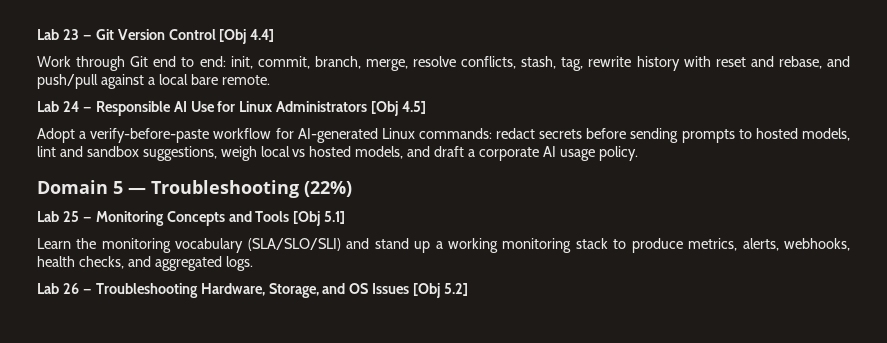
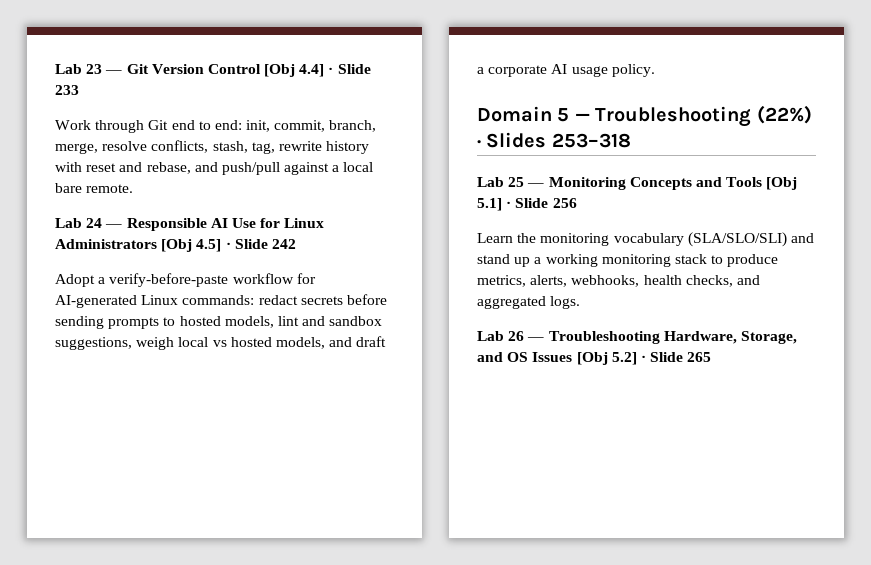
- Lab 23 — Git Version Control [Obj 4.4]
+ Lab 23 — Git Version Control [Obj 4.4] · Slide 233
- Lab 24 — Responsible AI Use for Linux Administrators [Obj 4.5]
+ Lab 24 — Responsible AI Use for Linux Administrators [Obj 4.5] · Slide 242
- Domain 5 — Troubleshooting (22%)
+ Domain 5 — Troubleshooting (22%) · Slides 253–318
- Lab 25 — Monitoring Concepts and Tools [Obj 5.1]
+ Lab 25 — Monitoring Concepts and Tools [Obj 5.1] · Slide 256
- Lab 26 — Troubleshooting Hardware, Storage, and OS Issues [Obj 5.2]
+ Lab 26 — Troubleshooting Hardware, Storage, and OS Issues [Obj 5.2] · Slide 265

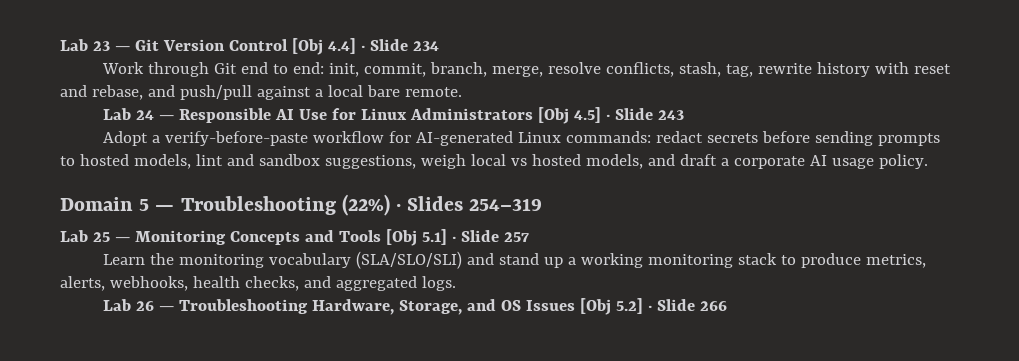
- Lab 23 — Git Version Control [Obj 4.4] · Slide 233
+ Lab 23 — Git Version Control [Obj 4.4] · Slide 234
- Lab 24 — Responsible AI Use for Linux Administrators [Obj 4.5] · Slide 242
+ Lab 24 — Responsible AI Use for Linux Administrators [Obj 4.5] · Slide 243
- Domain 5 — Troubleshooting (22%) · Slides 253–318
+ Domain 5 — Troubleshooting (22%) · Slides 254–319
- Lab 25 — Monitoring Concepts and Tools [Obj 5.1] · Slide 256
+ Lab 25 — Monitoring Concepts and Tools [Obj 5.1] · Slide 257
- Lab 26 — Troubleshooting Hardware, Storage, and OS Issues [Obj 5.2] · Slide 265
+ Lab 26 — Troubleshooting Hardware, Storage, and OS Issues [Obj 5.2] · Slide 266

